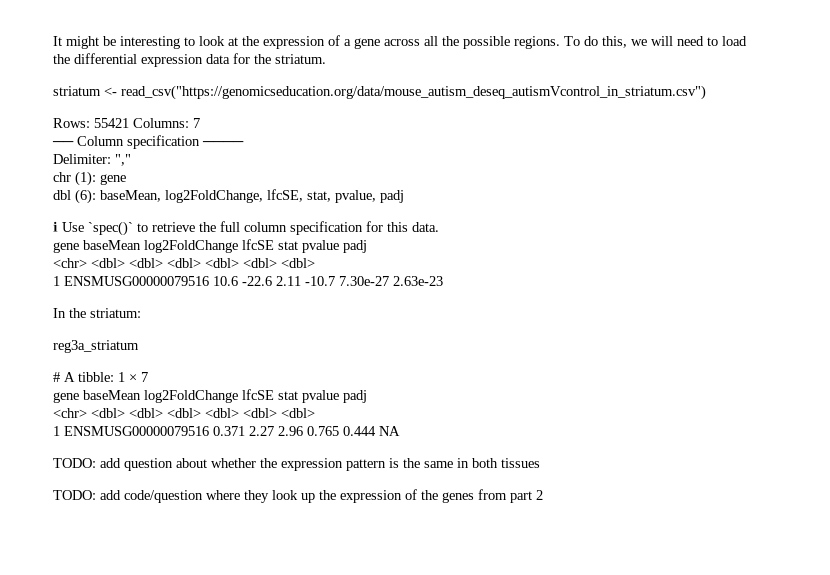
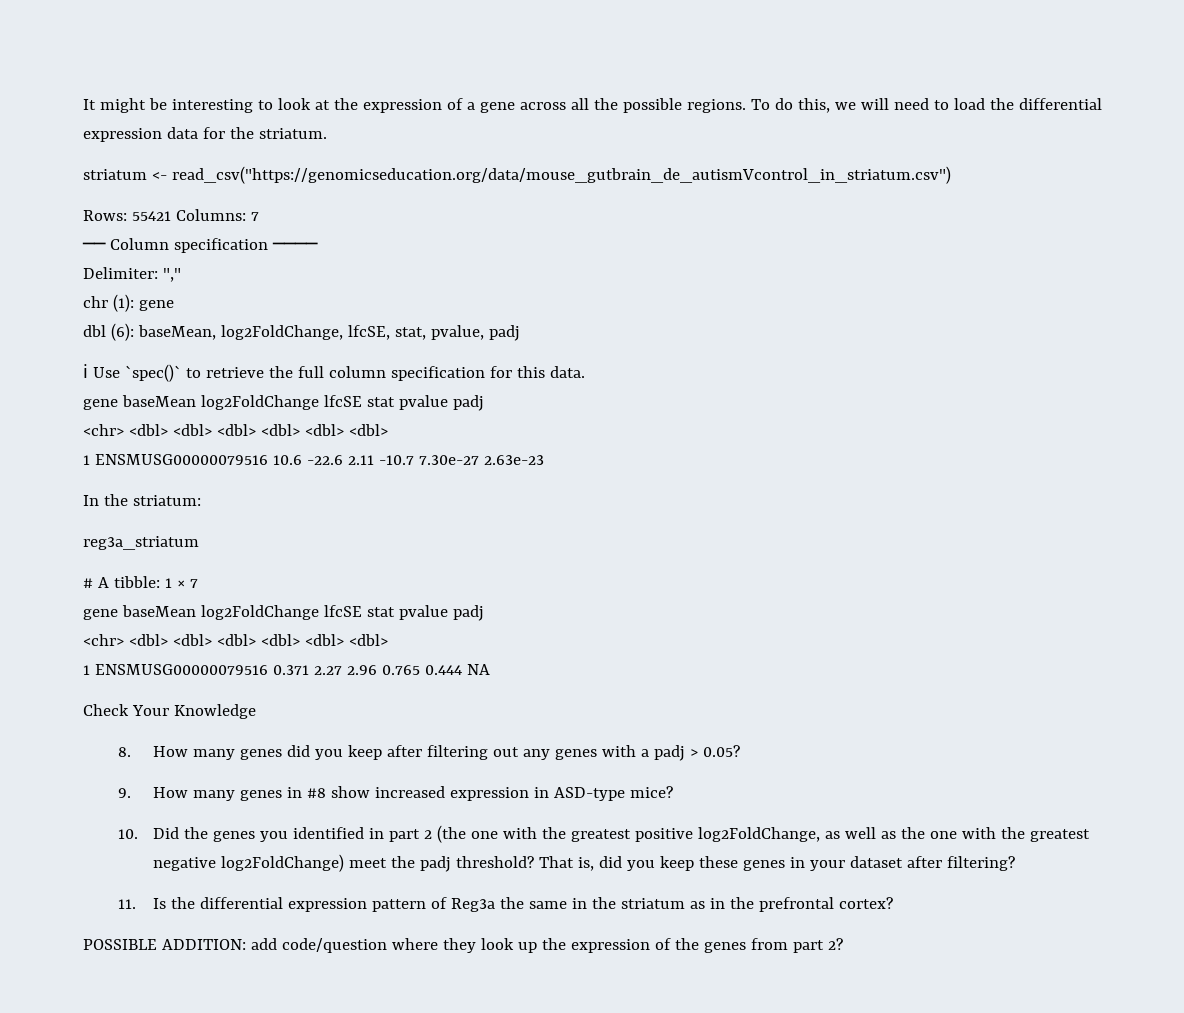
- striatum <- read_csv("https://genomicseducation.org/data/mouse_autism_deseq_autismVcontrol_in_striatum.csv")
+ striatum <- read_csv("https://genomicseducation.org/data/mouse_gutbrain_de_autismVcontrol_in_striatum.csv")
- TODO: add question about whether the expression pattern is the same in both tissues
- TODO: add code/question where they look up the expression of the genes from part 2
+ Check Your Knowledge
+ 8. How many genes did you keep after filtering out any genes with a padj > 0.05?
+ 9. How many genes in #8 show increased expression in ASD-type mice?
+ 10. Did the genes you identified in part 2 (the one with the greatest positive log2FoldChange, as well as the one with the greatest negative log2FoldChange) meet the padj threshold? That is, did you keep these genes in your dataset after filtering?
+ 11. Is the differential expression pattern of Reg3a the same in the striatum as in the prefrontal cortex?
+ POSSIBLE ADDITION: add code/question where they look up the expression of the genes from part 2?

